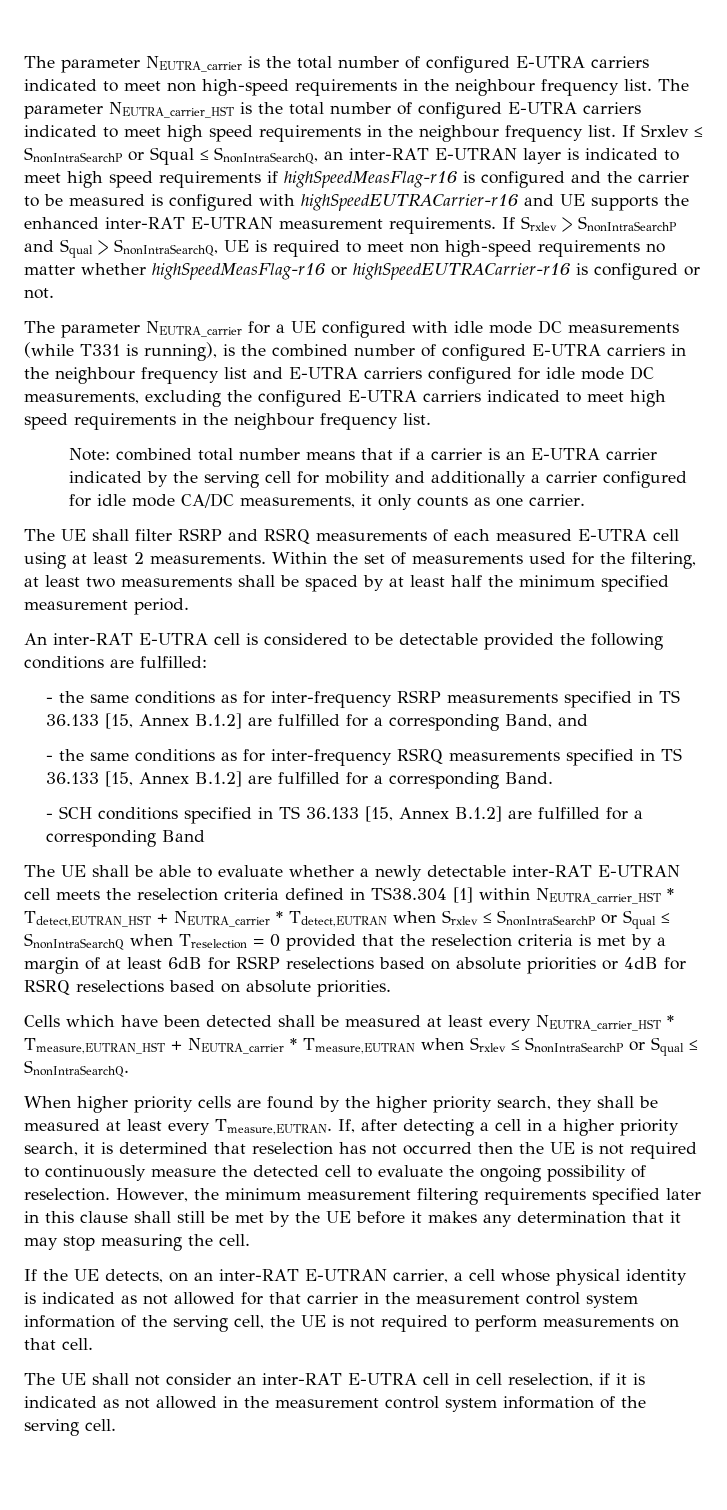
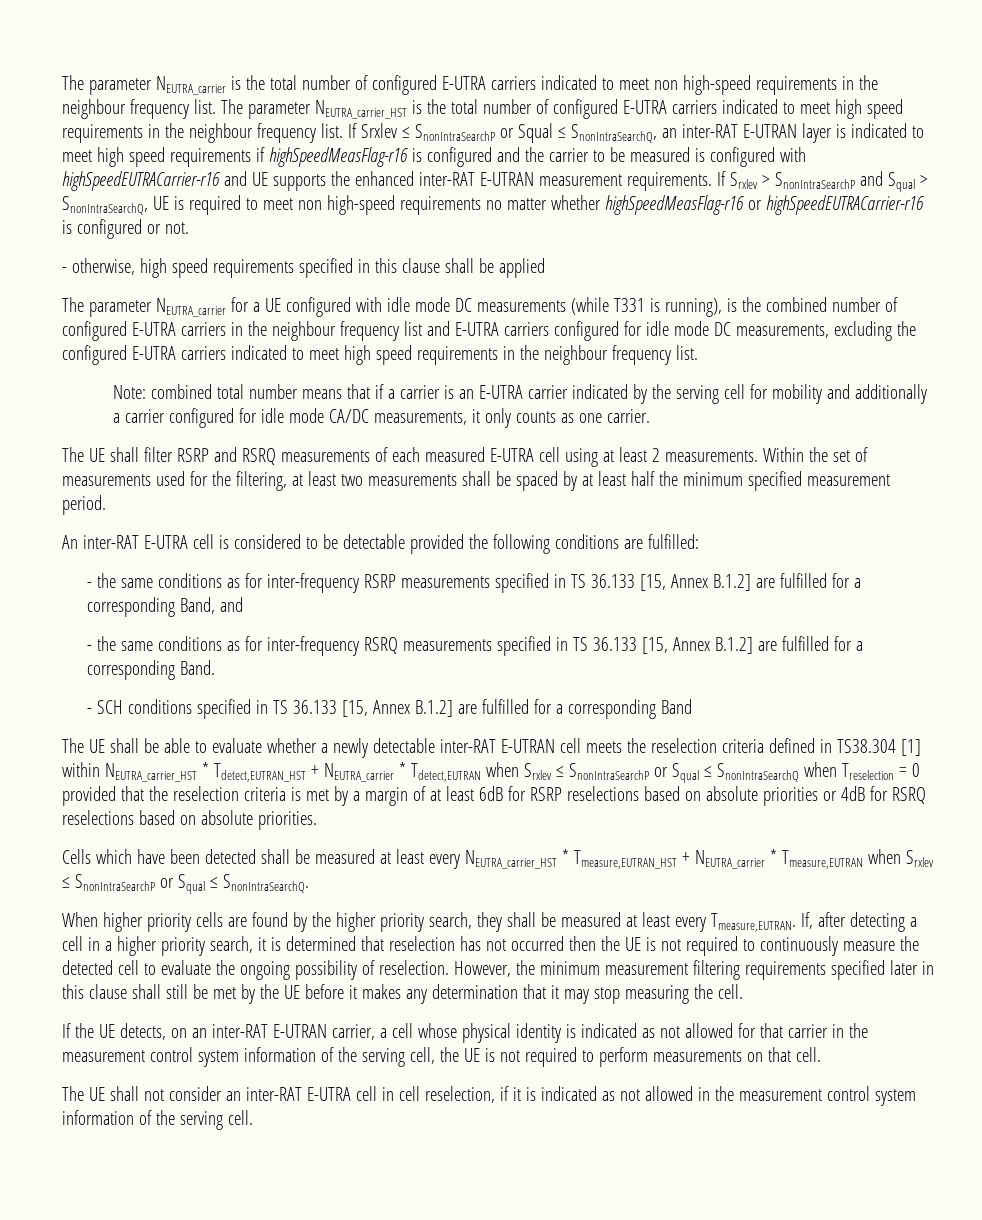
+ - otherwise, high speed requirements specified in this clause shall be applied

